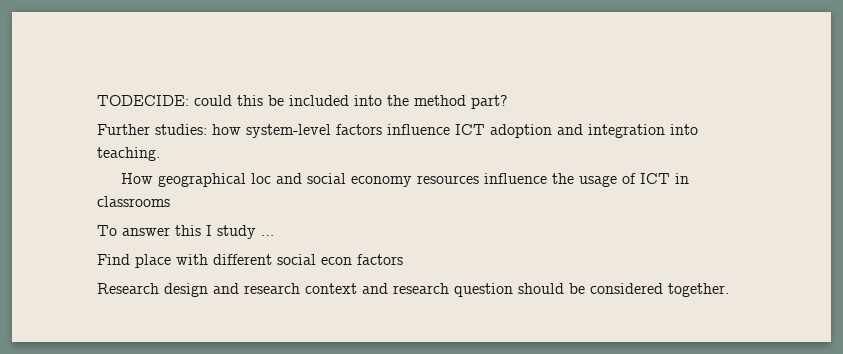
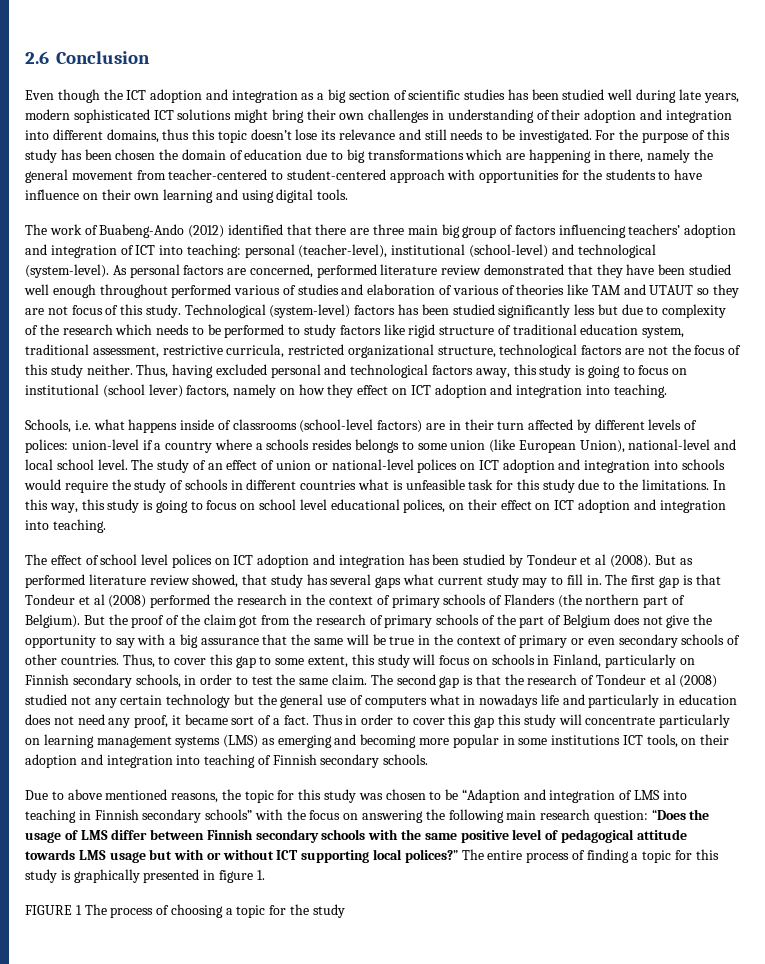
- TODECIDE: could this be included into the method part?
- Further studies: how system-level factors influence ICT adoption and integration into teaching.
- How geographical loc and social economy resources influence the usage of ICT in classrooms
- To answer this I study …
- Find place with different social econ factors
- Research design and research context and research question should be considered together.
+ 2.6 Conclusion
+ Even though the ICT adoption and integration as a big section of scientific studies has been studied well during late years, modern sophisticated ICT solutions might bring their own challenges in understanding of their adoption and integration into different domains, thus this topic doesn’t lose its relevance and still needs to be investigated. For the purpose of this study has been chosen the domain of education due to big transformations which are happening in there, namely the general movement from teacher-centered to student-centered approach with opportunities for the students to have influence on their own learning and using digital tools.
+ The work of Buabeng-Ando (2012) identified that there are three main big group of factors influencing teachers’ adoption and integration of ICT into teaching: personal (teacher-level), institutional (school-level) and technological (system-level). As personal factors are concerned, performed literature review demonstrated that they have been studied well enough throughout performed various of studies and elaboration of various of theories like TAM and UTAUT so they are not focus of this study. Technological (system-level) factors has been studied significantly less but due to complexity of the research which needs to be performed to study factors like rigid structure of traditional education system, traditional assessment, restrictive curricula, restricted organizational structure, technological factors are not the focus of this study neither. Thus, having excluded personal and technological factors away, this study is going to focus on institutional (school lever) factors, namely on how they effect on ICT adoption and integration into teaching.
+ Schools, i.e. what happens inside of classrooms (school-level factors) are in their turn affected by different levels of polices: union-level if a country where a schools resides belongs to some union (like European Union), national-level and local school level. The study of an effect of union or national-level polices on ICT adoption and integration into schools would require the study of schools in different countries what is unfeasible task for this study due to the limitations. In this way, this study is going to focus on school level educational polices, on their effect on ICT adoption and integration into teaching.
+ The effect of school level polices on ICT adoption and integration has been studied by Tondeur et al (2008). But as performed literature review showed, that study has several gaps what current study may to fill in. The first gap is that Tondeur et al (2008) performed the research in the context of primary schools of Flanders (the northern part of Belgium). But the proof of the claim got from the research of primary schools of the part of Belgium does not give the opportunity to say with a big assurance that the same will be true in the context of primary or even secondary schools of other countries. Thus, to cover this gap to some extent, this study will focus on schools in Finland, particularly on Finnish secondary schools, in order to test the same claim. The second gap is that the research of Tondeur et al (2008) studied not any certain technology but the general use of computers what in nowadays life and particularly in education does not need any proof, it became sort of a fact. Thus in order to cover this gap this study will concentrate particularly on learning management systems (LMS) as emerging and becoming more popular in some institutions ICT tools, on their adoption and integration into teaching of Finnish secondary schools.
+ Due to above mentioned reasons, the topic for this study was chosen to be “Adaption and integration of LMS into teaching in Finnish secondary schools” with the focus on answering the following main research question: “Does the usage of LMS differ between Finnish secondary schools with the same positive level of pedagogical attitude towards LMS usage but with or without ICT supporting local polices?” The entire process of finding a topic for this study is graphically presented in figure 1.
+ FIGURE 1 The process of choosing a topic for the study

